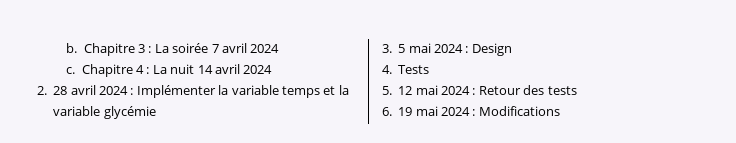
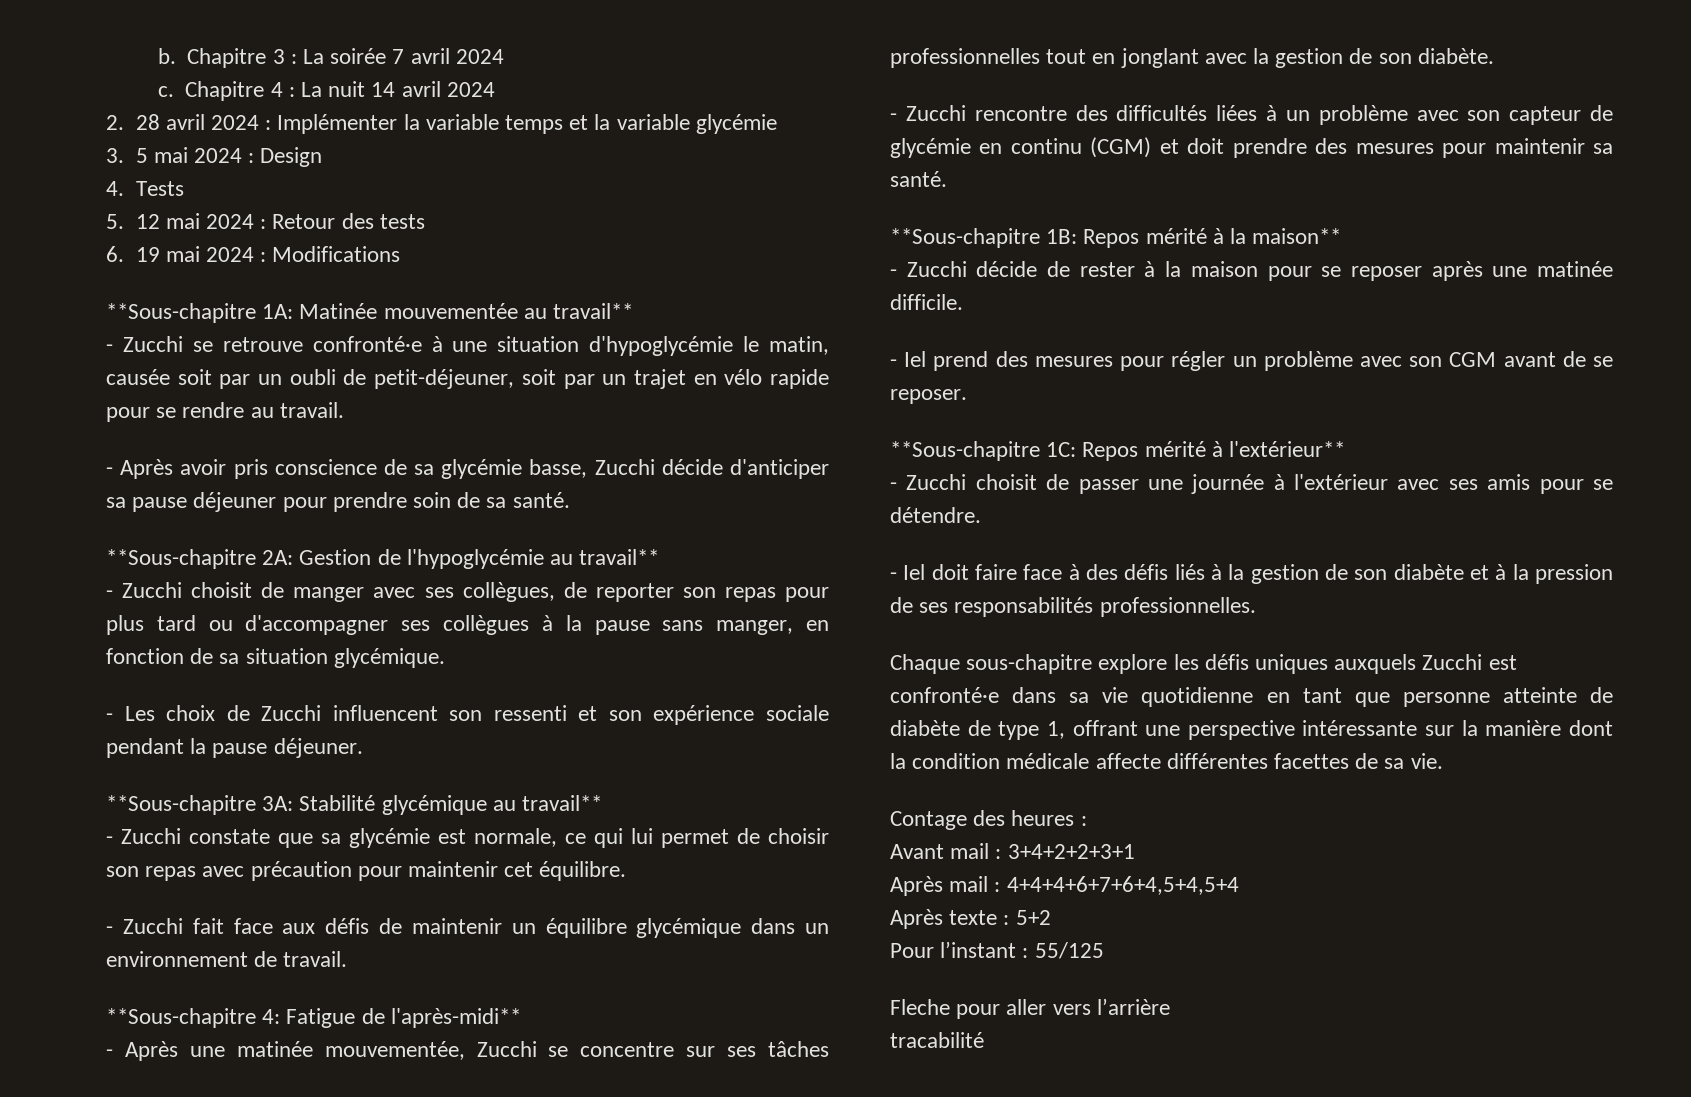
+ **Sous-chapitre 1A: Matinée mouvementée au travail**
+ - Zucchi se retrouve confronté·e à une situation d'hypoglycémie le matin, causée soit par un oubli de petit-déjeuner, soit par un trajet en vélo rapide pour se rendre au travail.
+ - Après avoir pris conscience de sa glycémie basse, Zucchi décide d'anticiper sa pause déjeuner pour prendre soin de sa santé.
+ **Sous-chapitre 2A: Gestion de l'hypoglycémie au travail**
+ - Zucchi choisit de manger avec ses collègues, de reporter son repas pour plus tard ou d'accompagner ses collègues à la pause sans manger, en fonction de sa situation glycémique.
+ - Les choix de Zucchi influencent son ressenti et son expérience sociale pendant la pause déjeuner.
+ **Sous-chapitre 3A: Stabilité glycémique au travail**
+ - Zucchi constate que sa glycémie est normale, ce qui lui permet de choisir son repas avec précaution pour maintenir cet équilibre.
+ - Zucchi fait face aux défis de maintenir un équilibre glycémique dans un environnement de travail.
+ **Sous-chapitre 4: Fatigue de l'après-midi**
+ - Après une matinée mouvementée, Zucchi se concentre sur ses tâches professionnelles tout en jonglant avec la gestion de son diabète.
+ - Zucchi rencontre des difficultés liées à un problème avec son capteur de glycémie en continu (CGM) et doit prendre des mesures pour maintenir sa santé.
+ **Sous-chapitre 1B: Repos mérité à la maison**
+ - Zucchi décide de rester à la maison pour se reposer après une matinée difficile.
+ - Iel prend des mesures pour régler un problème avec son CGM avant de se reposer.
+ **Sous-chapitre 1C: Repos mérité à l'extérieur**
+ - Zucchi choisit de passer une journée à l'extérieur avec ses amis pour se détendre.
+ - Iel doit faire face à des défis liés à la gestion de son diabète et à la pression de ses responsabilités professionnelles.
+ Chaque sous-chapitre explore les défis uniques auxquels Zucchi est confronté·e dans sa vie quotidienne en tant que personne atteinte de diabète de type 1, offrant une perspective intéressante sur la manière dont la condition médicale affecte différentes facettes de sa vie.
+ Contage des heures :
+ Avant mail : 3+4+2+2+3+1
+ Après mail : 4+4+4+6+7+6+4,5+4,5+4
+ Après texte : 5+2
+ Pour l’instant : 55/125
+ Fleche pour aller vers l’arrière
+ tracabilité

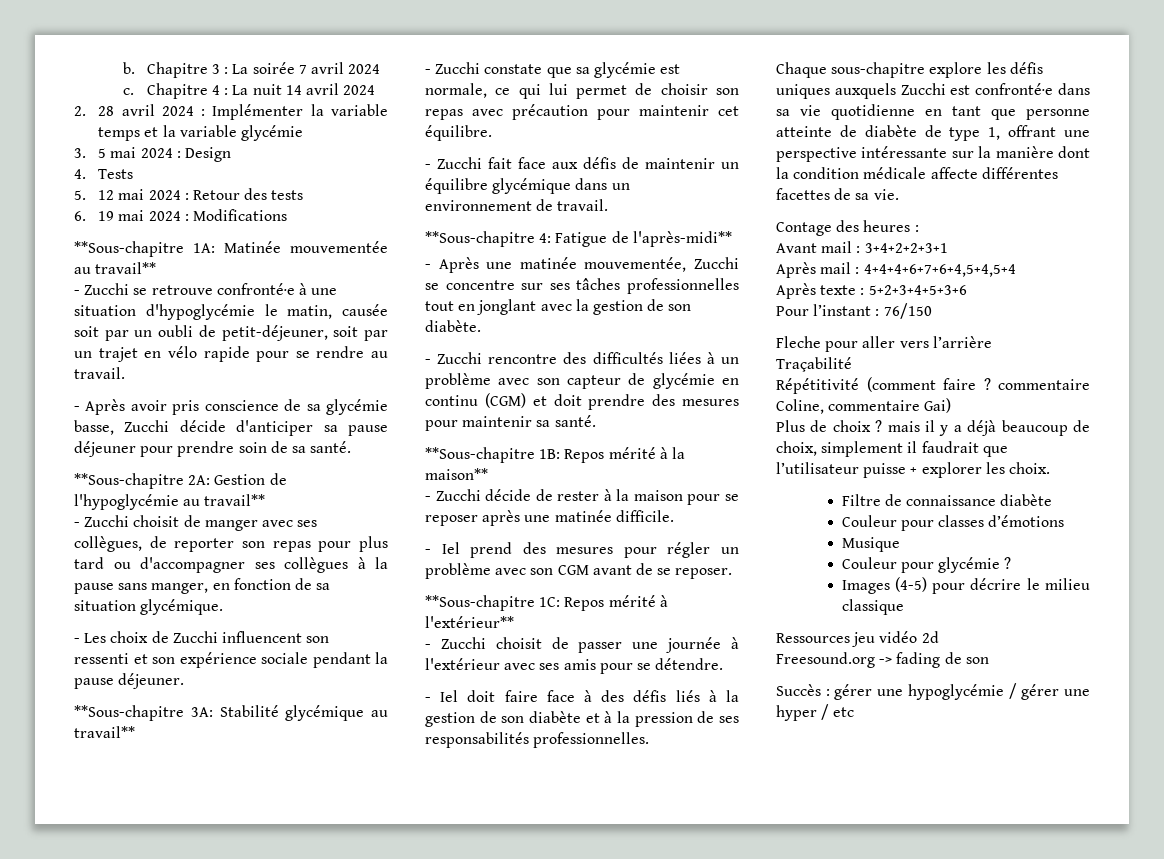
- Après texte : 5+2
+ Après texte : 5+2+3+4+5+3+6
- Pour l’instant : 55/125
+ Pour l’instant : 76/150
- tracabilité
+ Traçabilité
+ Répétitivité (comment faire ? commentaire Coline, commentaire Gai)
+ Plus de choix ? mais il y a déjà beaucoup de choix, simplement il faudrait que l’utilisateur puisse + explorer les choix.
+ Filtre de connaissance diabète
+ Couleur pour classes d’émotions
+ Musique
+ Couleur pour glycémie ?
+ Images (4-5) pour décrire le milieu classique
+ Ressources jeu vidéo 2d
+ Freesound.org -> fading de son
+ Succès : gérer une hypoglycémie / gérer une hyper / etc

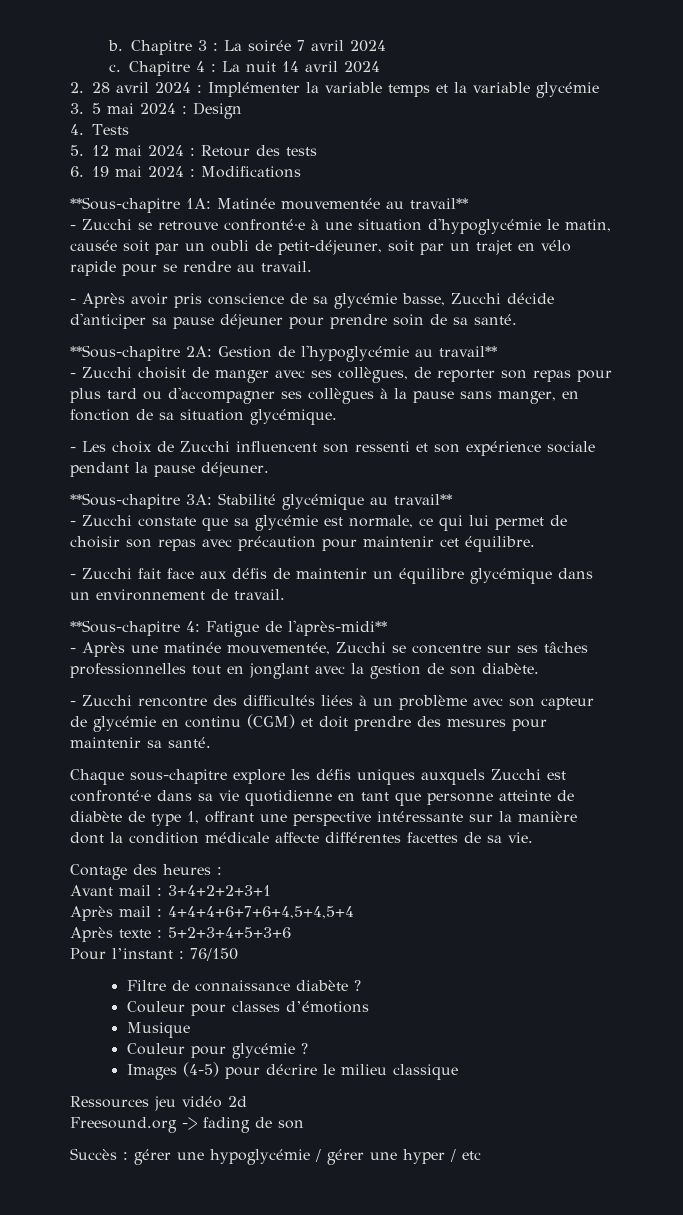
- **Sous-chapitre 1B: Repos mérité à la maison**
- - Zucchi décide de rester à la maison pour se reposer après une matinée difficile.
- - Iel prend des mesures pour régler un problème avec son CGM avant de se reposer.
- **Sous-chapitre 1C: Repos mérité à l'extérieur**
- - Zucchi choisit de passer une journée à l'extérieur avec ses amis pour se détendre.
- - Iel doit faire face à des défis liés à la gestion de son diabète et à la pression de ses responsabilités professionnelles.
- Fleche pour aller vers l’arrière
- Traçabilité
- Répétitivité (comment faire ? commentaire Coline, commentaire Gai)
- Plus de choix ? mais il y a déjà beaucoup de choix, simplement il faudrait que l’utilisateur puisse + explorer les choix.
- Filtre de connaissance diabète
+ Filtre de connaissance diabète ?

